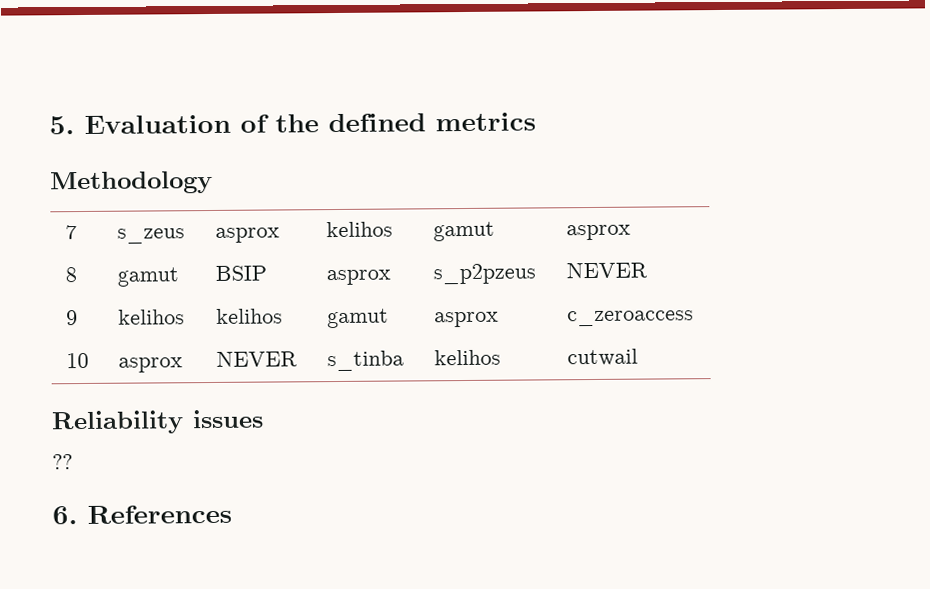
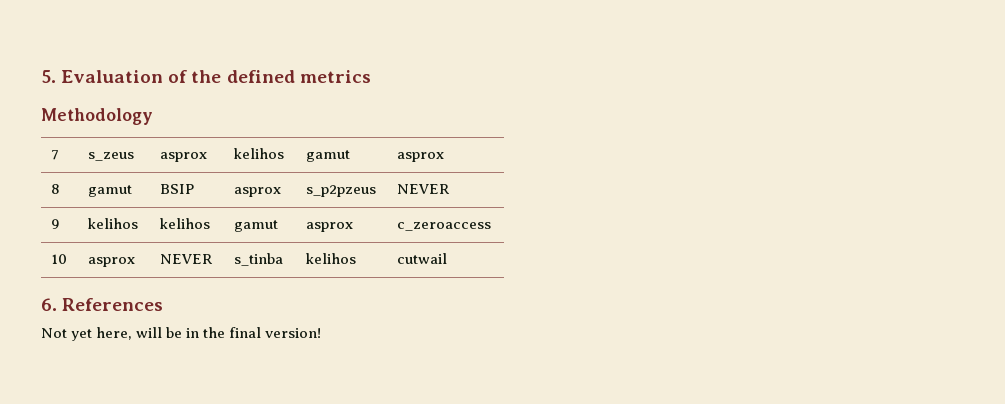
- Reliability issues
- ??
+ Not yet here, will be in the final version!

